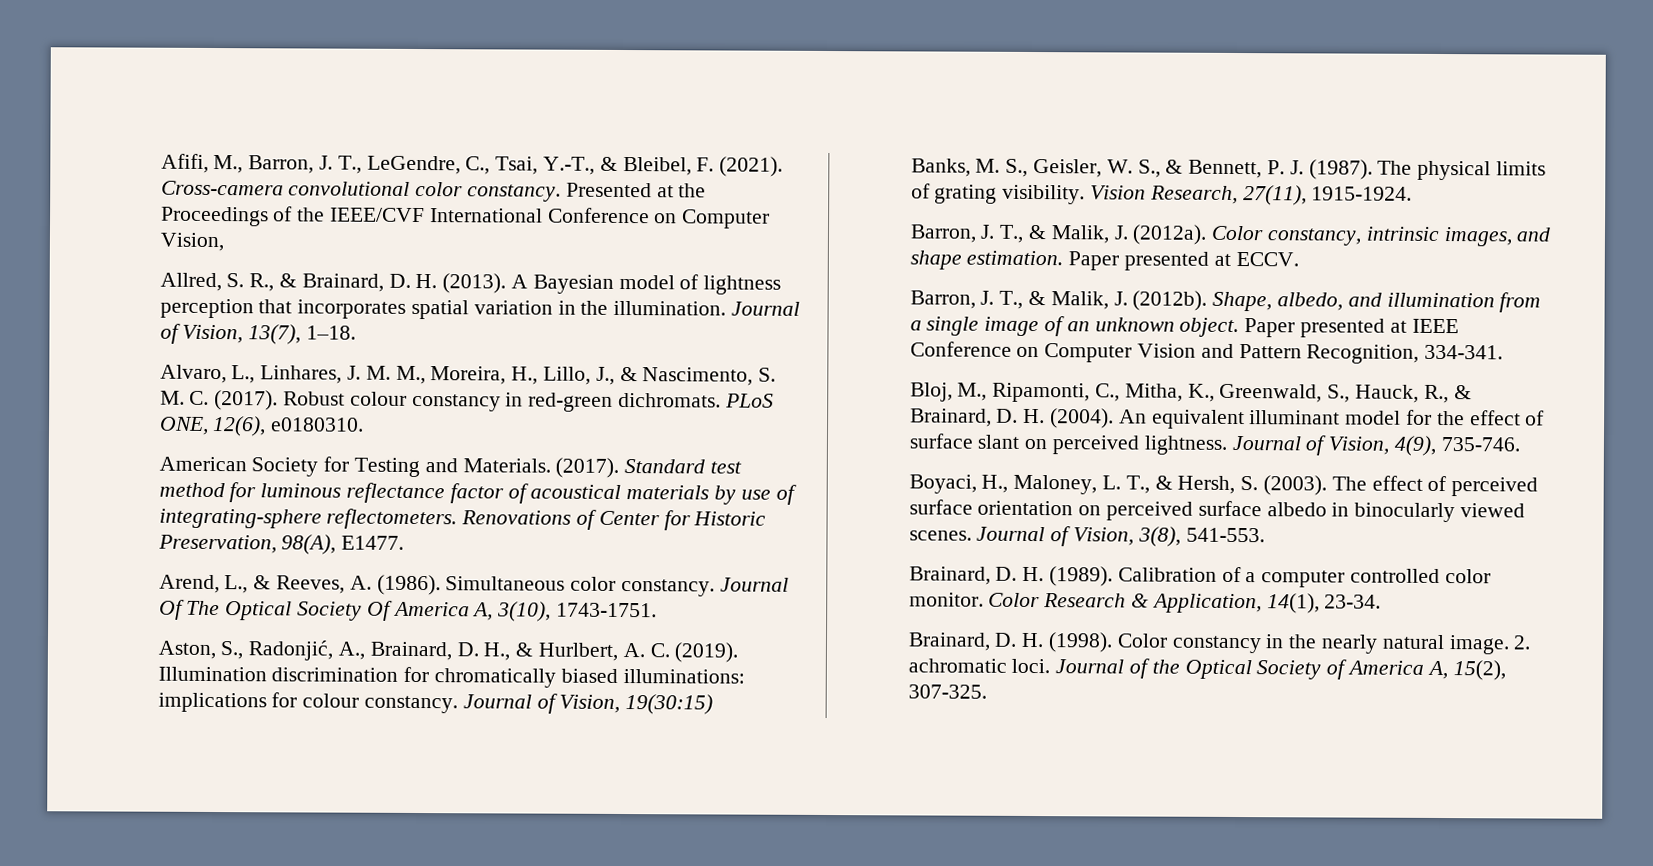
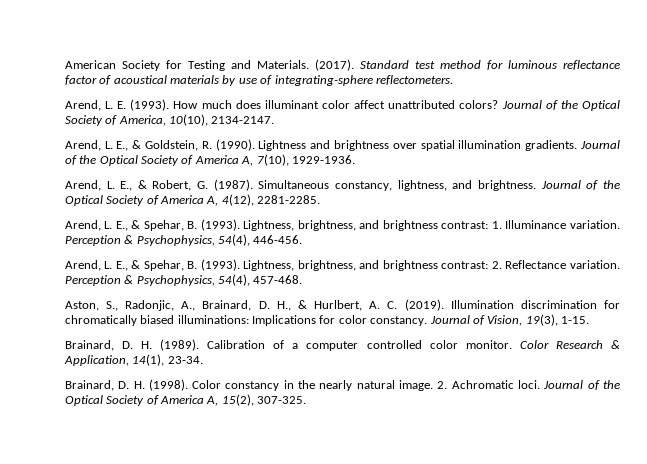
- Afifi, M., Barron, J. T., LeGendre, C., Tsai, Y.-T., & Bleibel, F. (2021). Cross-camera convolutional color constancy. Presented at the Proceedings of the IEEE/CVF International Conference on Computer Vision,
- Allred, S. R., & Brainard, D. H. (2013). A Bayesian model of lightness perception that incorporates spatial variation in the illumination. Journal of Vision, 13(7), 1–18.
- Alvaro, L., Linhares, J. M. M., Moreira, H., Lillo, J., & Nascimento, S. M. C. (2017). Robust colour constancy in red-green dichromats. PLoS ONE, 12(6), e0180310.
- Standard test method for luminous reflectance factor of acoustical materials by use of integrating-sphere reflectometers. Renovations of Center for Historic Preservation, 98(A), E1477.
- Arend, L., & Reeves, A. (1986). Simultaneous color constancy. Journal Of The Optical Society Of America A, 3(10), 1743-1751.
+ Standard test method for luminous reflectance factor of acoustical materials by use of integrating-sphere reflectometers.
+ Arend, L. E. (1993). How much does illuminant color affect unattributed colors? Journal of the Optical Society of America, 10(10), 2134-2147.
+ Arend, L. E., & Goldstein, R. (1990). Lightness and brightness over spatial illumination gradients. Journal of the Optical Society of America A, 7(10), 1929-1936.
+ Arend, L. E., & Robert, G. (1987). Simultaneous constancy, lightness, and brightness. Journal of the Optical Society of America A, 4(12), 2281-2285.
+ Arend, L. E., & Spehar, B. (1993). Lightness, brightness, and brightness contrast: 1. Illuminance variation. Perception & Psychophysics, 54(4), 446-456.
+ Arend, L. E., & Spehar, B. (1993). Lightness, brightness, and brightness contrast: 2. Reflectance variation. Perception & Psychophysics, 54(4), 457-468.
- Aston, S., Radonjić, A., Brainard, D. H., & Hurlbert, A. C. (2019).
+ Aston, S., Radonjic, A., Brainard, D. H., & Hurlbert, A. C. (2019).
- Illumination discrimination for chromatically biased illuminations: implications for colour constancy.
+ Illumination discrimination for chromatically biased illuminations: Implications for color constancy.
- Journal of Vision, 19(30:15)
- Banks, M. S., Geisler, W. S., & Bennett, P. J. (1987). The physical limits of grating visibility. Vision Research, 27(11), 1915-1924.
- Barron, J. T., & Malik, J. (2012a). Color constancy, intrinsic images, and shape estimation. Paper presented at ECCV.
- Barron, J. T., & Malik, J. (2012b). Shape, albedo, and illumination from a single image of an unknown object. Paper presented at IEEE Conference on Computer Vision and Pattern Recognition, 334-341.
- Bloj, M., Ripamonti, C., Mitha, K., Greenwald, S., Hauck, R., & Brainard, D. H. (2004). An equivalent illuminant model for the effect of surface slant on perceived lightness. Journal of Vision, 4(9), 735-746.
- Boyaci, H., Maloney, L. T., & Hersh, S. (2003). The effect of perceived surface orientation on perceived surface albedo in binocularly viewed scenes. Journal of Vision, 3(8), 541-553.
+ Journal of Vision, 19(3), 1-15.
- 2. achromatic loci.
+ 2. Achromatic loci.

